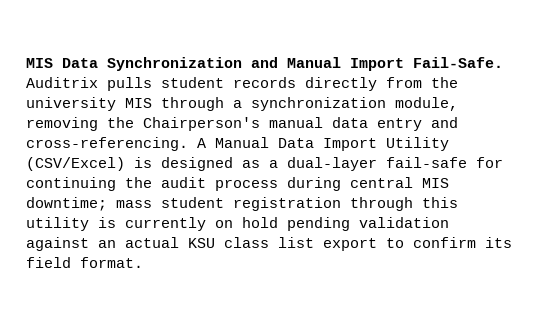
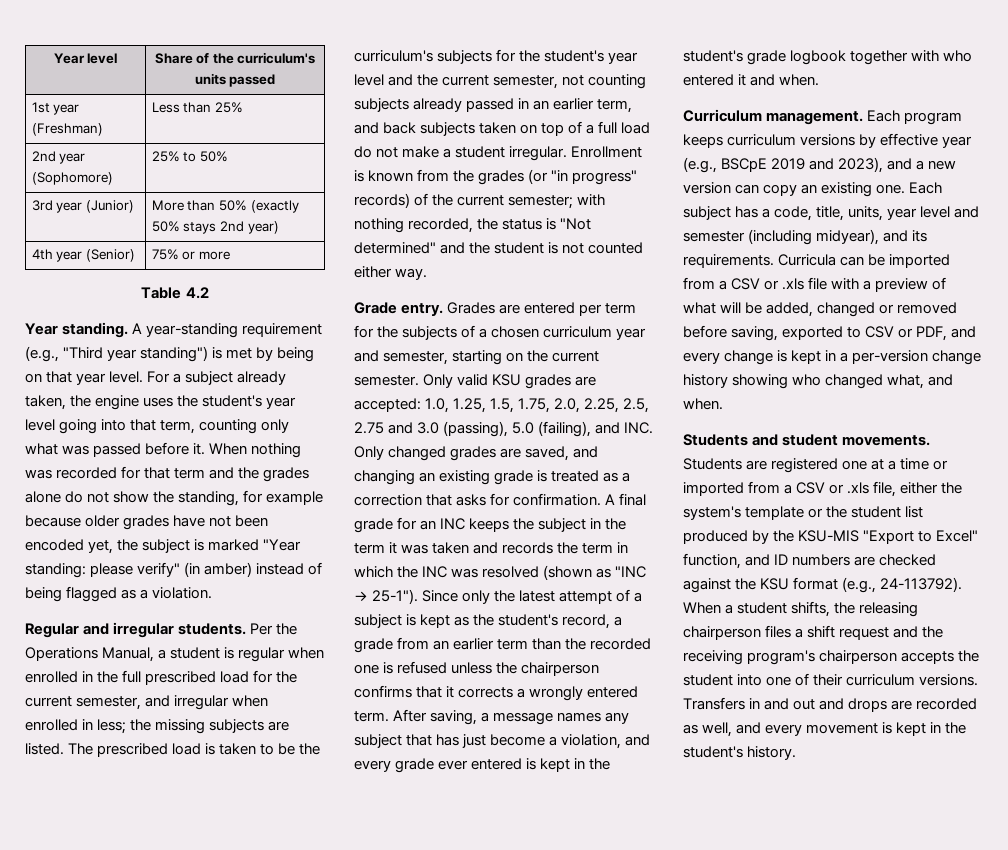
- MIS Data Synchronization and Manual Import Fail-Safe. Auditrix pulls student records directly from the university MIS through a synchronization module, removing the Chairperson's manual data entry and cross-referencing. A Manual Data Import Utility (CSV/Excel) is designed as a dual-layer fail-safe for continuing the audit process during central MIS downtime; mass student registration through this utility is currently on hold pending validation against an actual KSU class list export to confirm its field format.
+ Year level | Share of the curriculum's units passed
+ 1st year (Freshman) | Less than 25%
+ 2nd year (Sophomore) | 25% to 50%
+ 3rd year (Junior) | More than 50% (exactly 50% stays 2nd year)
+ 4th year (Senior) | 75% or more
+ Table 4.2
+ Year standing. A year-standing requirement (e.g., "Third year standing") is met by being on that year level. For a subject already taken, the engine uses the student's year level going into that term, counting only what was passed before it. When nothing was recorded for that term and the grades alone do not show the standing, for example because older grades have not been encoded yet, the subject is marked "Year standing: please verify" (in amber) instead of being flagged as a violation.
+ Regular and irregular students. Per the Operations Manual, a student is regular when enrolled in the full prescribed load for the current semester, and irregular when enrolled in less; the missing subjects are listed. The prescribed load is taken to be the curriculum's subjects for the student's year level and the current semester, not counting subjects already passed in an earlier term, and back subjects taken on top of a full load do not make a student irregular. Enrollment is known from the grades (or "in progress" records) of the current semester; with nothing recorded, the status is "Not determined" and the student is not counted either way.
+ Grade entry. Grades are entered per term for the subjects of a chosen curriculum year and semester, starting on the current semester. Only valid KSU grades are accepted: 1.0, 1.25, 1.5, 1.75, 2.0, 2.25, 2.5, 2.75 and 3.0 (passing), 5.0 (failing), and INC. Only changed grades are saved, and changing an existing grade is treated as a correction that asks for confirmation. A final grade for an INC keeps the subject in the term it was taken and records the term in which the INC was resolved (shown as "INC → 25-1"). Since only the latest attempt of a subject is kept as the student's record, a grade from an earlier term than the recorded one is refused unless the chairperson confirms that it corrects a wrongly entered term. After saving, a message names any subject that has just become a violation, and every grade ever entered is kept in the student's grade logbook together with who entered it and when.
+ Curriculum management. Each program keeps curriculum versions by effective year (e.g., BSCpE 2019 and 2023), and a new version can copy an existing one. Each subject has a code, title, units, year level and semester (including midyear), and its requirements. Curricula can be imported from a CSV or .xls file with a preview of what will be added, changed or removed before saving, exported to CSV or PDF, and every change is kept in a per-version change history showing who changed what, and when.
+ Students and student movements. Students are registered one at a time or imported from a CSV or .xls file, either the system's template or the student list produced by the KSU-MIS "Export to Excel" function, and ID numbers are checked against the KSU format (e.g., 24-113792). When a student shifts, the releasing chairperson files a shift request and the receiving program's chairperson accepts the student into one of their curriculum versions. Transfers in and out and drops are recorded as well, and every movement is kept in the student's history.

